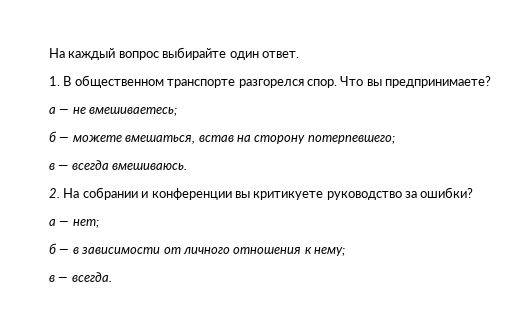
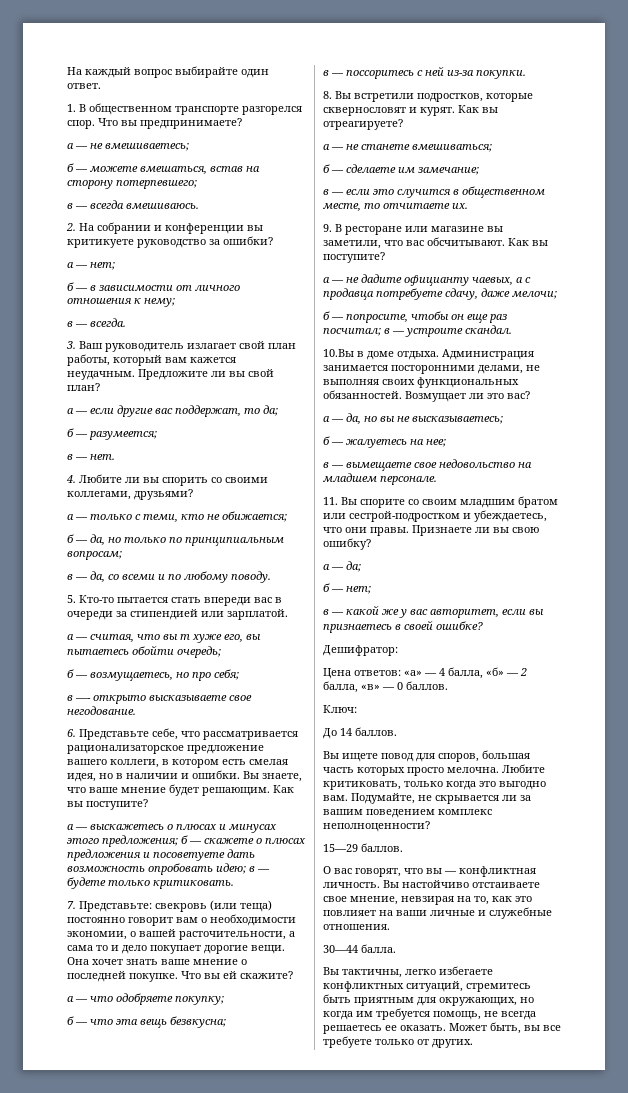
+ 3. Ваш руководитель излагает свой план работы, который вам кажется неудачным. Предложите ли вы свой план?
+ а — если другие вас поддержат, то да;
+ б — разумеется;
+ в — нет.
+ 4. Любите ли вы спорить со своими коллегами, друзьями?
+ а — только с теми, кто не обижается;
+ б — да, но только по принципиальным вопросам;
+ в — да, со всеми и по любому поводу.
+ 5. Кто-то пытается стать впереди вас в очереди за стипендией или зарплатой.
+ а — считая, что вы т хуже его, вы пытаетесь обойти очередь;
+ б — возмущаетесь, но про себя;
+ в —- открыто высказываете свое негодование.
+ 6. Представьте себе, что рассматривается рационализаторское предложение вашего коллеги, в котором есть смелая идея, но в наличии и ошибки. Вы знаете, что ваше мнение будет решающим. Как вы поступите?
+ а — выскажетесь о плюсах и минусах этого предложения; б — скажете о плюсах предложения и посоветуете дать возможность опробовать идею; в — будете только критиковать.
+ 7. Представьте: свекровь (или теща) постоянно говорит вам о необходимости экономии, о вашей расточительности, а сама то и дело покупает дорогие вещи. Она хочет знать ваше мнение о последней покупке. Что вы ей скажите?
+ а — что одобряете покупку;
+ б — что эта вещь безвкусна;
+ в — поссоритесь с ней из-за покупки.
+ 8. Вы встретили подростков, которые сквернословят и курят. Как вы отреагируете?
+ а — не станете вмешиваться;
+ б — сделаете им замечание;
+ в — если это случится в общественном месте, то отчитаете их.
+ 9. В ресторане или магазине вы заметили, что вас обсчитывают. Как вы поступите?
+ а — не дадите официанту чаевых, а с продавца потребуете сдачу, даже мелочи;
+ б — попросите, чтобы он еще раз посчитал; в — устроите скандал.
+ 10.Вы в доме отдыха. Администрация занимается посторонними делами, не выполняя своих функциональных обязанностей. Возмущает ли это вас?
+ а — да, но вы не высказываетесь;
+ б — жалуетесь на нее;
+ в — вымещаете свое недовольство на младшем персонале.
+ 11. Вы спорите со своим младшим братом или сестрой-подростком и убеждаетесь, что они правы. Признаете ли вы свою ошибку?
+ а — да;
+ б — нет;
+ в — какой же у вас авторитет, если вы признаетесь в своей ошибке?
+ Дешифратор:
+ Цена ответов: «а» — 4 балла, «б» — 2 балла, «в» — 0 баллов.
+ Ключ:
+ До 14 баллов.
+ Вы ищете повод для споров, большая часть которых просто мелочна. Любите критиковать, только когда это выгодно вам. Подумайте, не скрывается ли за вашим поведением комплекс неполноценности?
+ 15—29 баллов.
+ О вас говорят, что вы — конфликтная личность. Вы настойчиво отстаиваете свое мнение, невзирая на то, как это повлияет на ваши личные и служебные отношения.
+ 30—44 балла.
+ Вы тактичны, легко избегаете конфликтных ситуаций, стремитесь быть приятным для окружающих, но когда им требуется помощь, не всегда решаетесь ее оказать. Может быть, вы все требуете только от других.

